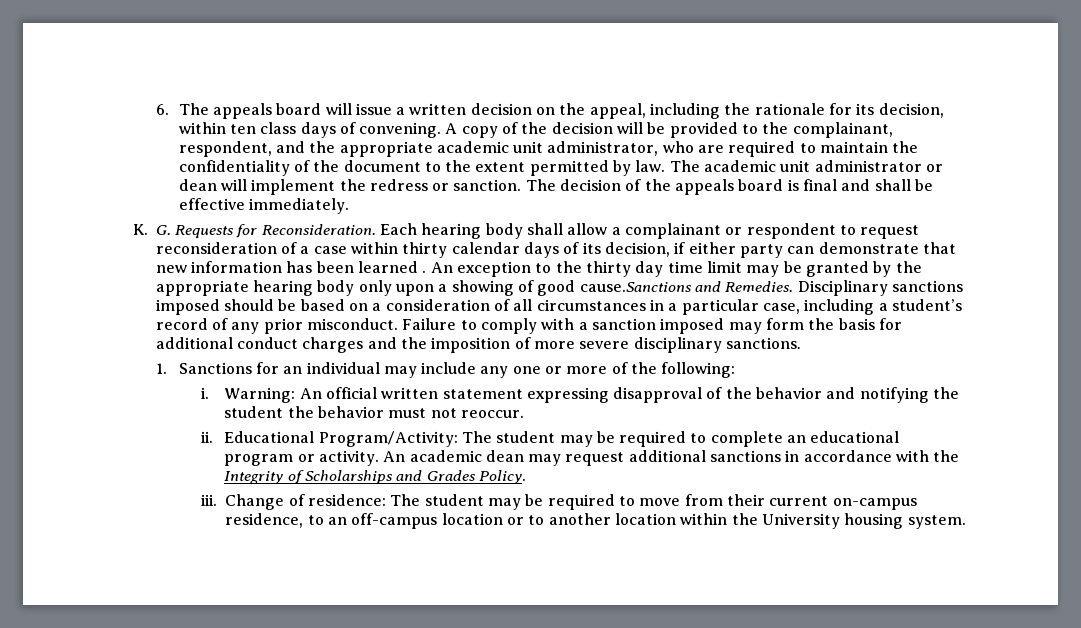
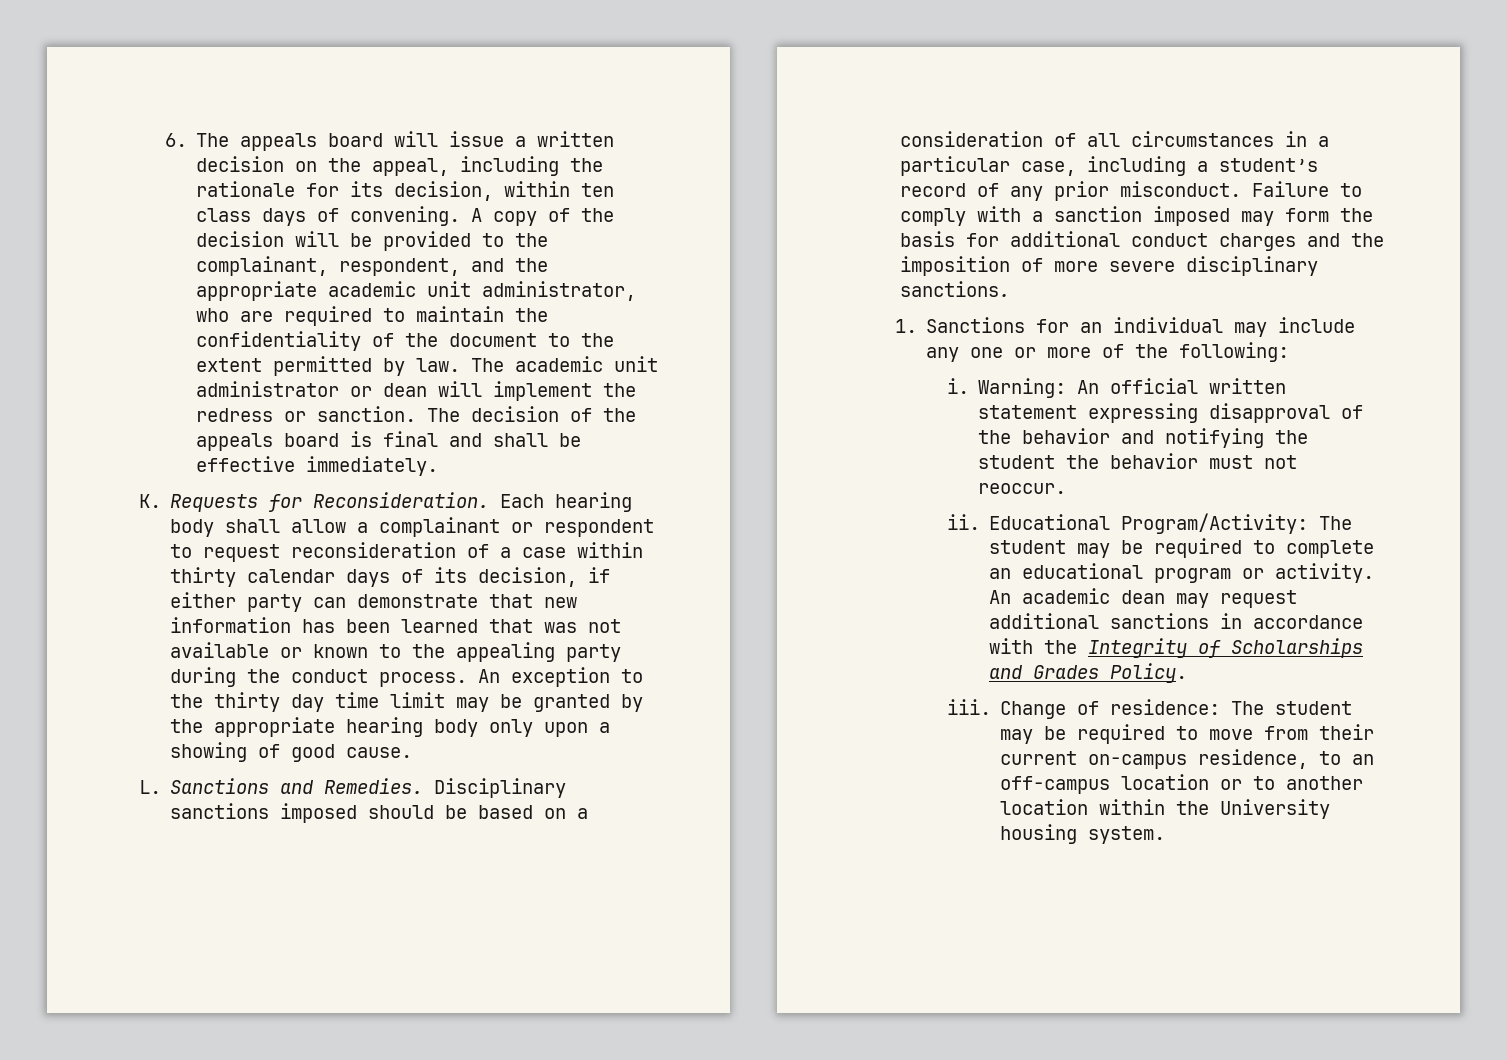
- K. G. Requests for Reconsideration.
+ K. Requests for Reconsideration.
- Each hearing body shall allow a complainant or respondent to request reconsideration of a case within thirty calendar days of its decision, if either party can demonstrate that new information has been learned .
+ Each hearing body shall allow a complainant or respondent to request reconsideration of a case within thirty calendar days of its decision, if either party can demonstrate that new information has been learned that was not available or known to the appealing party during the conduct process.
- An exception to the thirty day time limit may be granted by the appropriate hearing body only upon a showing of good cause.Sanctions and Remedies.
+ An exception to the thirty day time limit may be granted by the appropriate hearing body only upon a showing of good cause.
+ L. Sanctions and Remedies.

